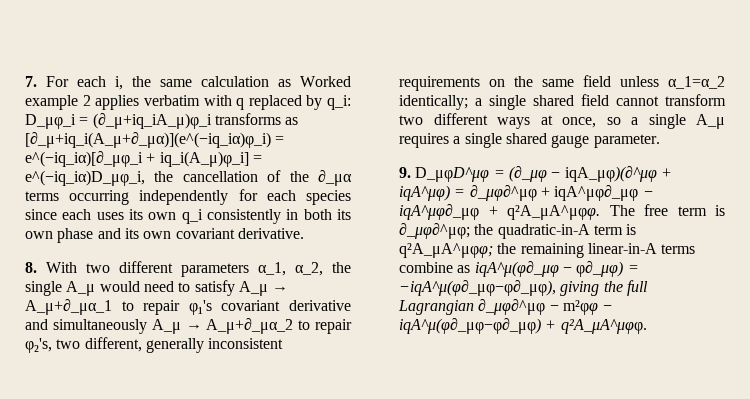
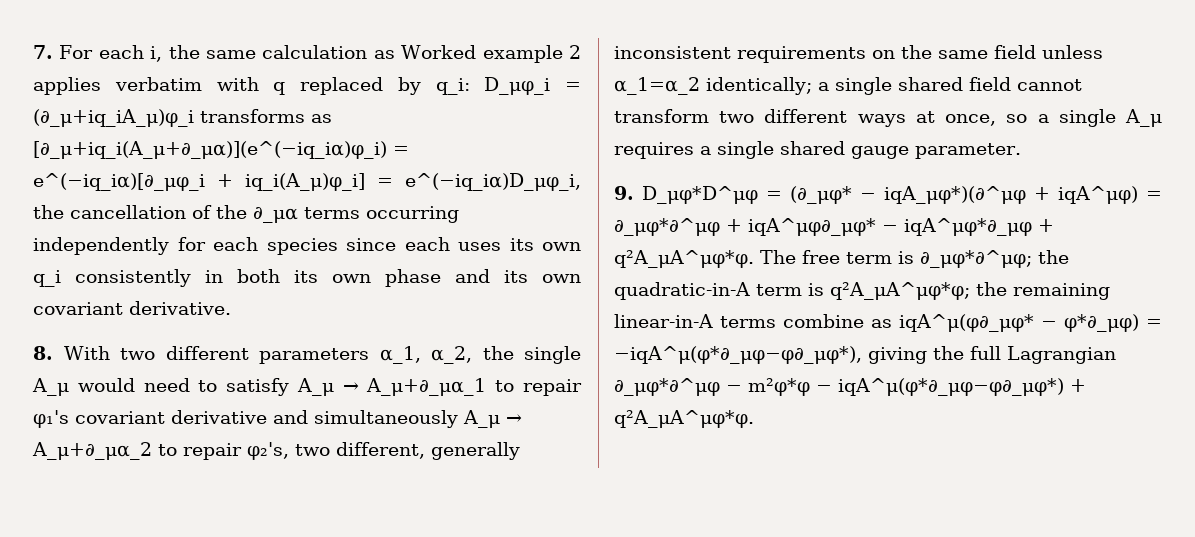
- 9. D_μφD^μφ = (∂_μφ − iqA_μφ)(∂^μφ + iqA^μφ) = ∂_μφ∂^μφ + iqA^μφ∂_μφ − iqA^μφ∂_μφ + q²A_μA^μφφ.
+ 9. D_μφ*D^μφ = (∂_μφ* − iqA_μφ*)(∂^μφ + iqA^μφ) = ∂_μφ*∂^μφ + iqA^μφ∂_μφ* − iqA^μφ*∂_μφ + q²A_μA^μφ*φ.
- The free term is ∂_μφ∂^μφ; the quadratic-in-A term is q²A_μA^μφφ; the remaining linear-in-A terms combine as iqA^μ(φ∂_μφ − φ∂_μφ) = −iqA^μ(φ∂_μφ−φ∂_μφ), giving the full Lagrangian ∂_μφ∂^μφ − m²φφ − iqA^μ(φ∂_μφ−φ∂_μφ) + q²A_μA^μφφ.
+ The free term is ∂_μφ*∂^μφ; the quadratic-in-A term is q²A_μA^μφ*φ; the remaining linear-in-A terms combine as iqA^μ(φ∂_μφ* − φ*∂_μφ) = −iqA^μ(φ*∂_μφ−φ∂_μφ*), giving the full Lagrangian ∂_μφ*∂^μφ − m²φ*φ − iqA^μ(φ*∂_μφ−φ∂_μφ*) + q²A_μA^μφ*φ.

